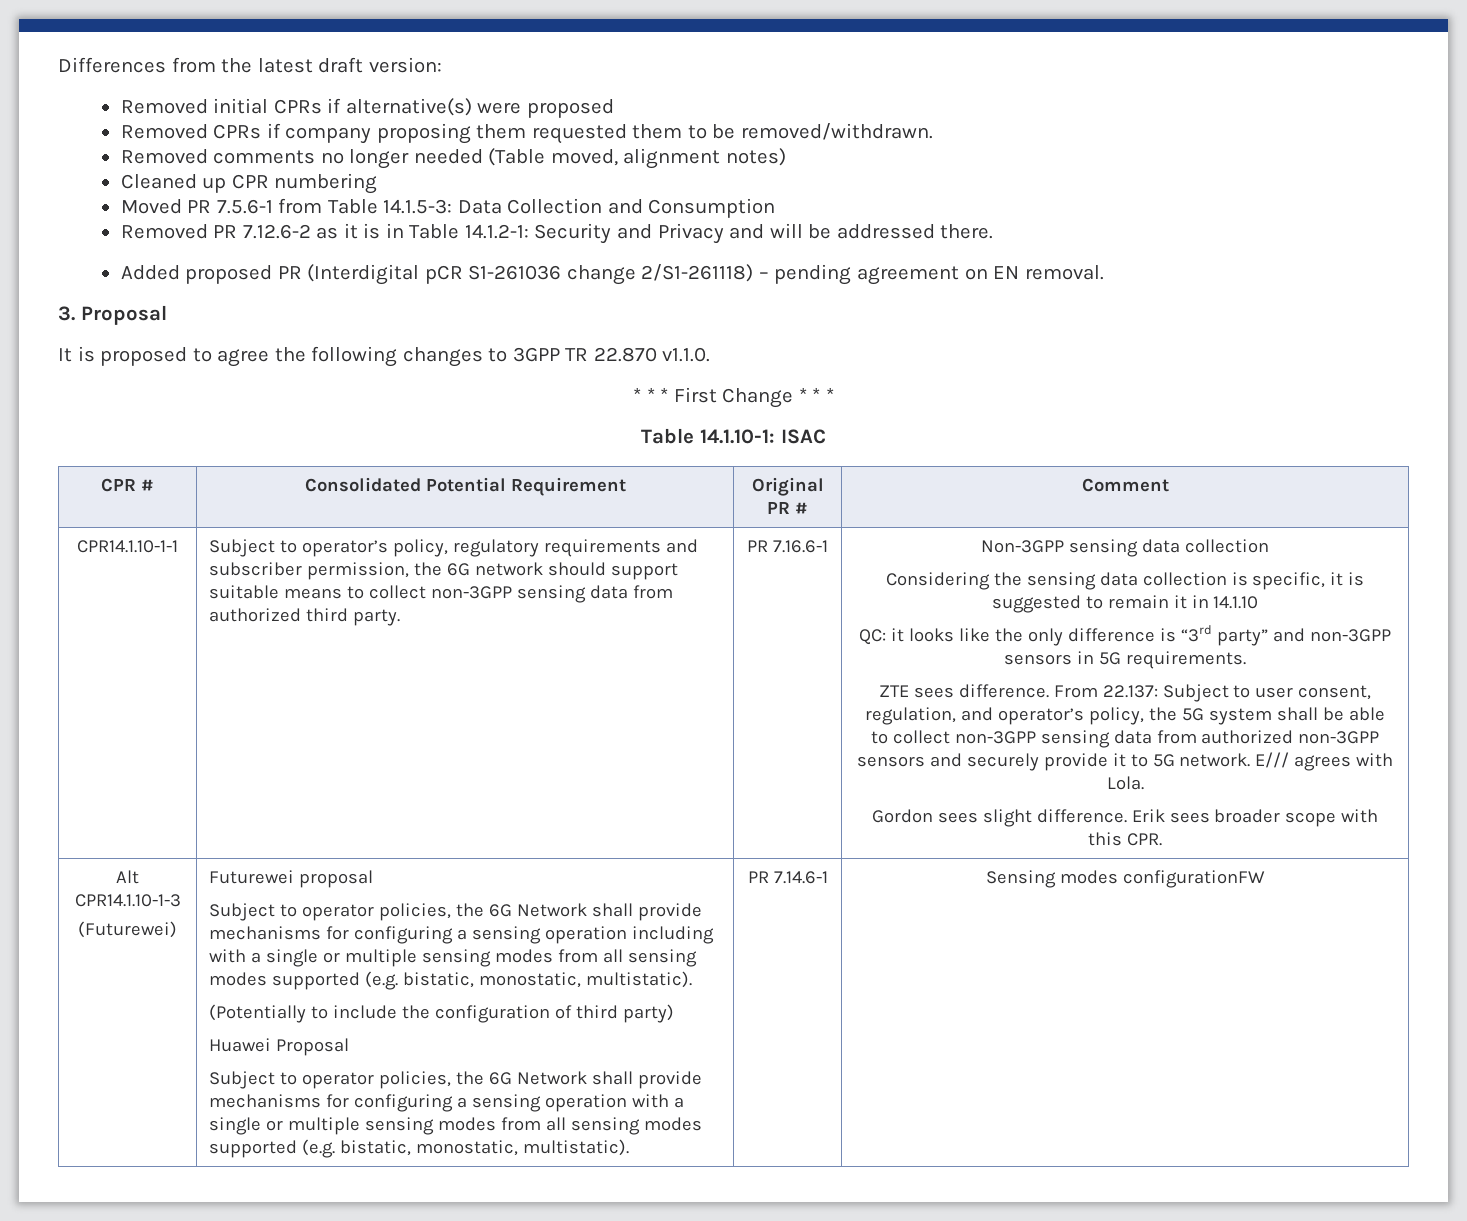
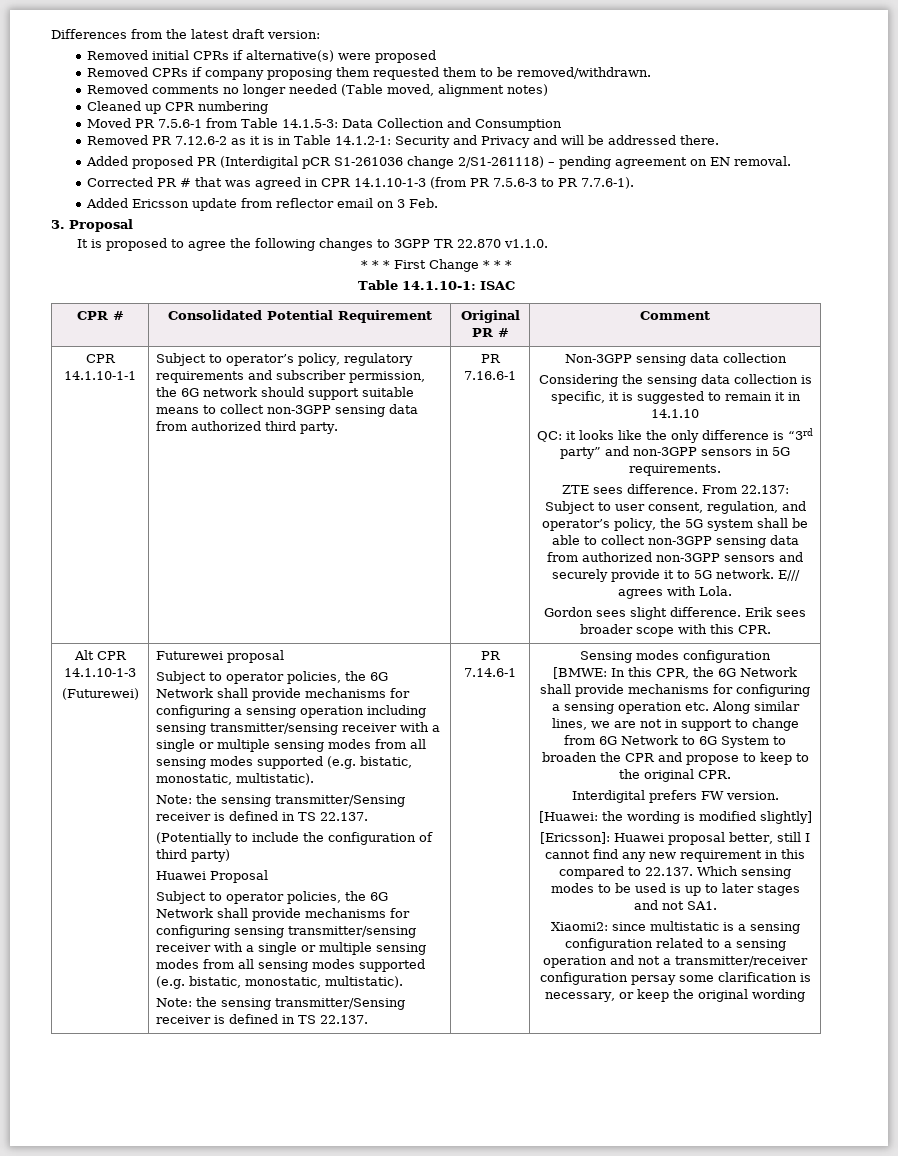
+ Corrected PR # that was agreed in CPR 14.1.10-1-3 (from PR 7.5.6-3 to PR 7.7.6-1).
+ Added Ericsson update from reflector email on 3 Feb.
- CPR14.1.10-1-1
+ CPR 14.1.10-1-1
- Alt CPR14.1.10-1-3
+ Alt CPR 14.1.10-1-3
- Subject to operator policies, the 6G Network shall provide mechanisms for configuring a sensing operation including with a single or multiple sensing modes from all sensing modes supported (e.g. bistatic, monostatic, multistatic).
+ Subject to operator policies, the 6G Network shall provide mechanisms for configuring a sensing operation including sensing transmitter/sensing receiver with a single or multiple sensing modes from all sensing modes supported (e.g. bistatic, monostatic, multistatic).
+ Note: the sensing transmitter/Sensing receiver is defined in TS 22.137.
- Subject to operator policies, the 6G Network shall provide mechanisms for configuring a sensing operation with a single or multiple sensing modes from all sensing modes supported (e.g. bistatic, monostatic, multistatic).
+ Subject to operator policies, the 6G Network shall provide mechanisms for configuring sensing transmitter/sensing receiver with a single or multiple sensing modes from all sensing modes supported (e.g. bistatic, monostatic, multistatic).
- PR 7.14.6-1 | Sensing modes configurationFW
+ Note: the sensing transmitter/Sensing receiver is defined in TS 22.137. | PR 7.14.6-1 | Sensing modes configuration
+ [BMWE: In this CPR, the 6G Network shall provide mechanisms for configuring a sensing operation etc. Along similar lines, we are not in support to change from 6G Network to 6G System to broaden the CPR and propose to keep to the original CPR.
+ Interdigital prefers FW version.
+ [Huawei: the wording is modified slightly]
+ [Ericsson]: Huawei proposal better, still I cannot find any new requirement in this compared to 22.137. Which sensing modes to be used is up to later stages and not SA1.
+ Xiaomi2: since multistatic is a sensing configuration related to a sensing operation and not a transmitter/receiver configuration persay some clarification is necessary, or keep the original wording

